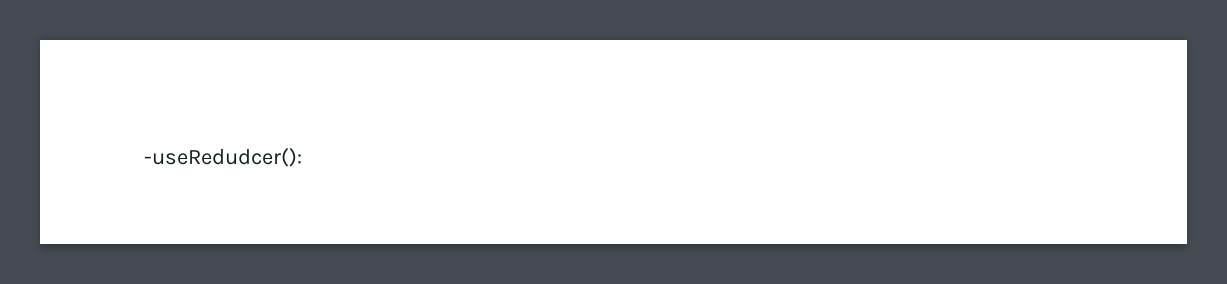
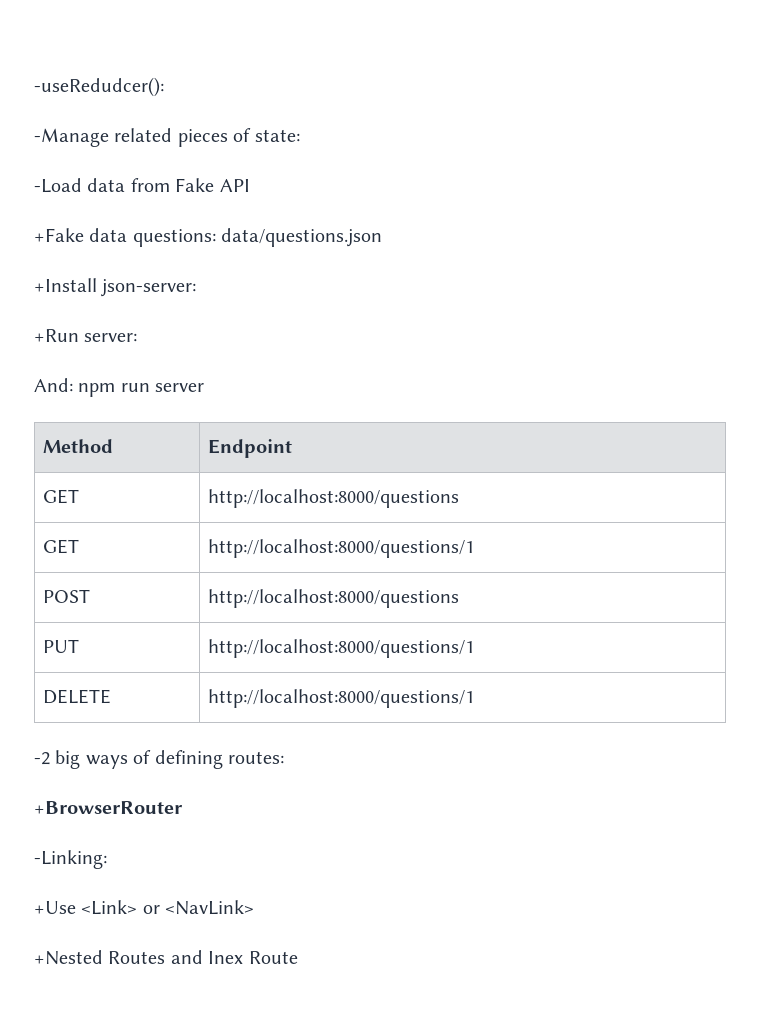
+ -Manage related pieces of state:
+ -Load data from Fake API
+ +Fake data questions: data/questions.json
+ +Install json-server:
+ +Run server:
+ And: npm run server
+ Method | Endpoint
+ GET | http://localhost:8000/questions
+ GET | http://localhost:8000/questions/1
+ POST | http://localhost:8000/questions
+ PUT | http://localhost:8000/questions/1
+ DELETE | http://localhost:8000/questions/1
+ -2 big ways of defining routes:
+ +BrowserRouter
+ -Linking:
+ +Use <Link> or <NavLink>
+ +Nested Routes and Inex Route

